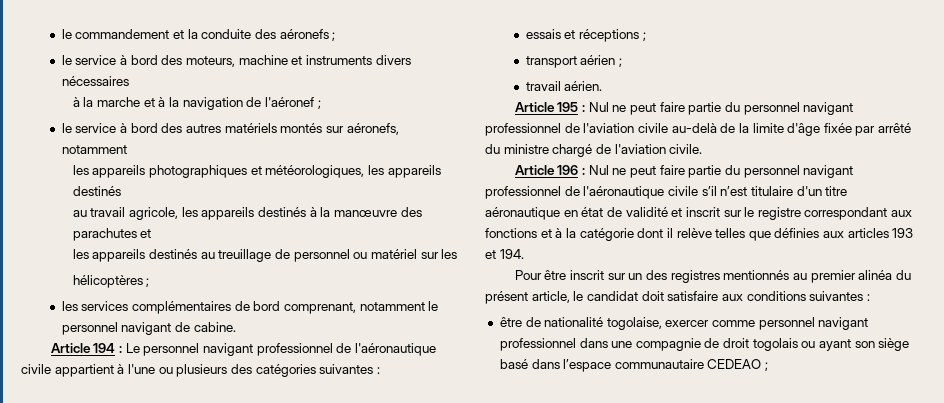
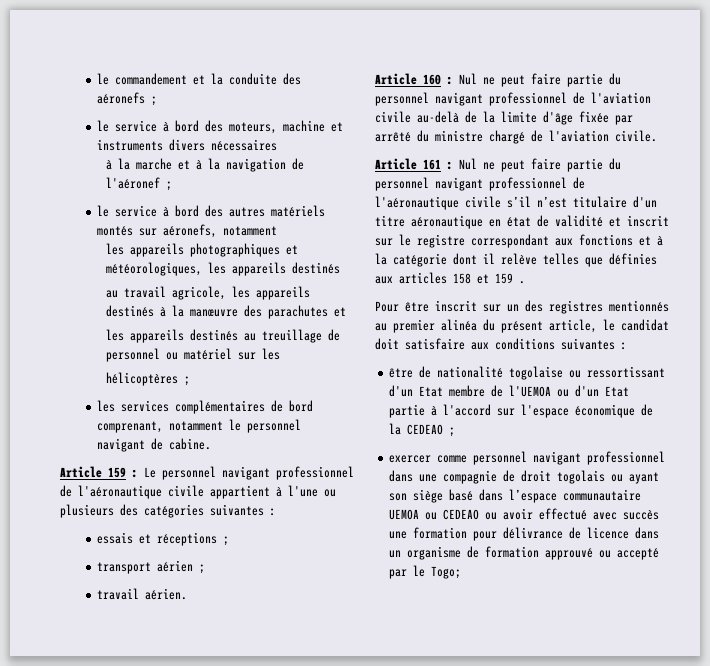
- Article 194 : Le personnel navigant professionnel de l'aéronautique civile appartient à l'une ou plusieurs des catégories suivantes :
+ Article 159 : Le personnel navigant professionnel de l'aéronautique civile appartient à l'une ou plusieurs des catégories suivantes :
- Article 195 : Nul ne peut faire partie du personnel navigant professionnel de l'aviation civile au-delà de la limite d'âge fixée par arrêté du ministre chargé de l'aviation civile.
+ Article 160 : Nul ne peut faire partie du personnel navigant professionnel de l'aviation civile au-delà de la limite d'âge fixée par arrêté du ministre chargé de l'aviation civile.
- Article 196 : Nul ne peut faire partie du personnel navigant professionnel de l'aéronautique civile s’il n’est titulaire d'un titre aéronautique en état de validité et inscrit sur le registre correspondant aux fonctions et à la catégorie dont il relève telles que définies aux articles 193 et 194.
+ Article 161 : Nul ne peut faire partie du personnel navigant professionnel de l'aéronautique civile s’il n’est titulaire d'un titre aéronautique en état de validité et inscrit sur le registre correspondant aux fonctions et à la catégorie dont il relève telles que définies aux articles 158 et 159 .
- être de nationalité togolaise, exercer comme personnel navigant professionnel dans une compagnie de droit togolais ou ayant son siège basé dans l’espace communautaire CEDEAO ;
+ être de nationalité togolaise ou ressortissant d'un Etat membre de l'UEMOA ou d'un Etat partie à l'accord sur l'espace économique de la CEDEAO ;
+ exercer comme personnel navigant professionnel dans une compagnie de droit togolais ou ayant son siège basé dans l’espace communautaire UEMOA ou CEDEAO ou avoir effectué avec succès une formation pour délivrance de licence dans un organisme de formation approuvé ou accepté par le Togo;

